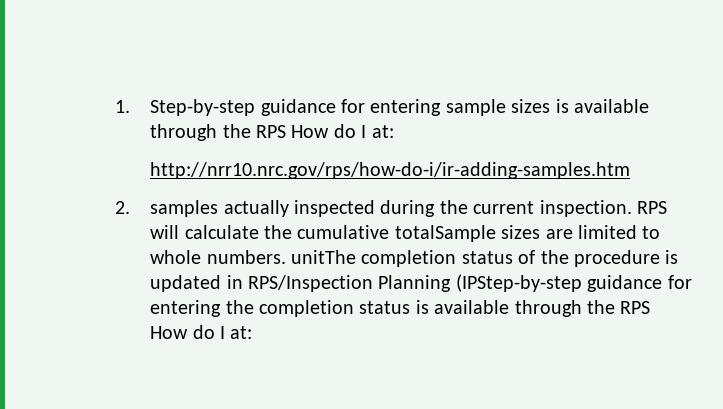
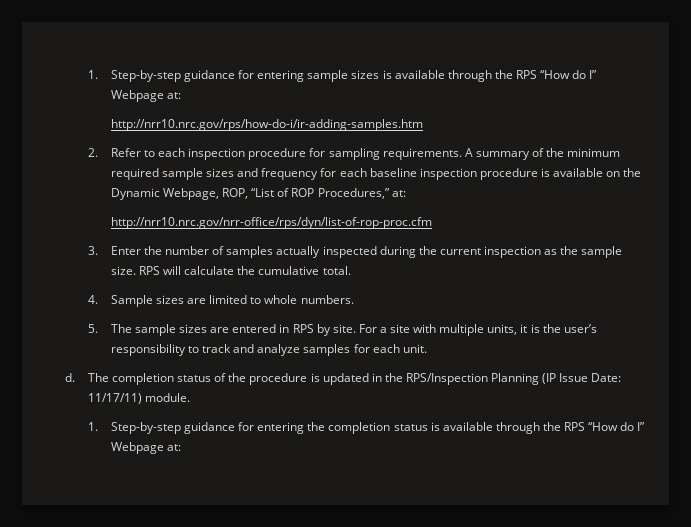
- 1. Step-by-step guidance for entering sample sizes is available through the RPS How do I at:
+ 1. Step-by-step guidance for entering sample sizes is available through the RPS “How do I” Webpage at:
- 2. samples actually inspected during the current inspection.
+ 2. Refer to each inspection procedure for sampling requirements. A summary of the minimum required sample sizes and frequency for each baseline inspection procedure is available on the Dynamic Webpage, ROP, “List of ROP Procedures,” at:
+ http://nrr10.nrc.gov/nrr-office/rps/dyn/list-of-rop-proc.cfm
+ 3. Enter the number of samples actually inspected during the current inspection as the sample size.
- RPS will calculate the cumulative totalSample sizes are limited to whole numbers. unitThe completion status of the procedure is updated in RPS/Inspection Planning (IPStep-by-step guidance for entering the completion status is available through the RPS How do I at:
+ RPS will calculate the cumulative total.
+ 4. Sample sizes are limited to whole numbers.
+ 5. The sample sizes are entered in RPS by site. For a site with multiple units, it is the user’s responsibility to track and analyze samples for each unit.
+ d. The completion status of the procedure is updated in the RPS/Inspection Planning (IP Issue Date: 11/17/11) module.
+ 1. Step-by-step guidance for entering the completion status is available through the RPS “How do I” Webpage at:

